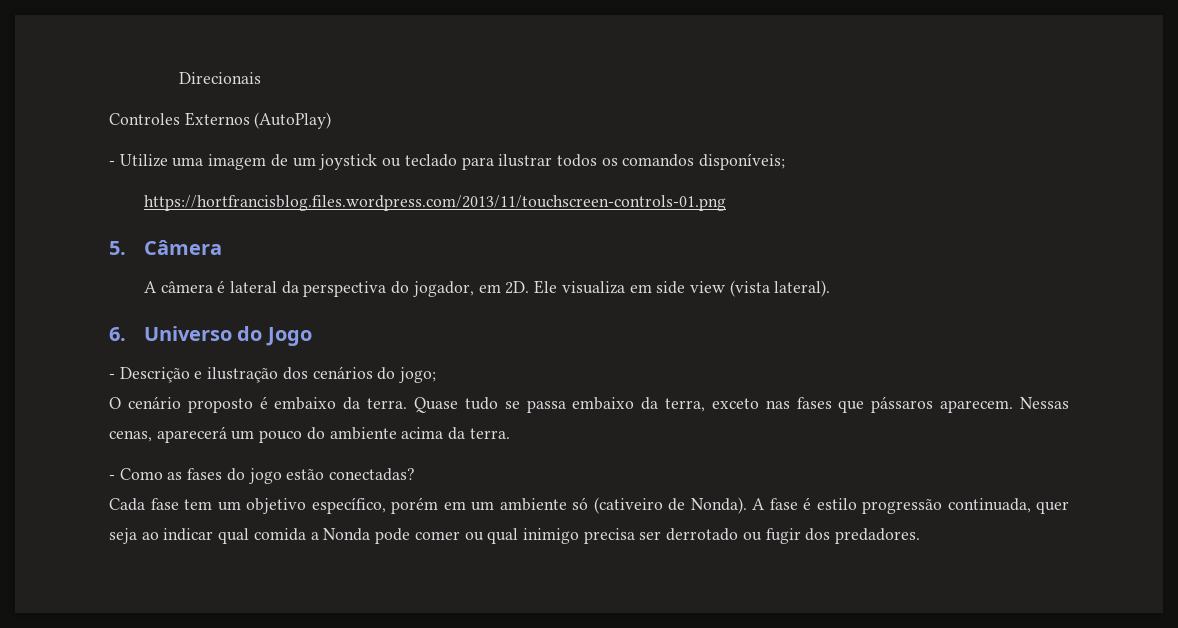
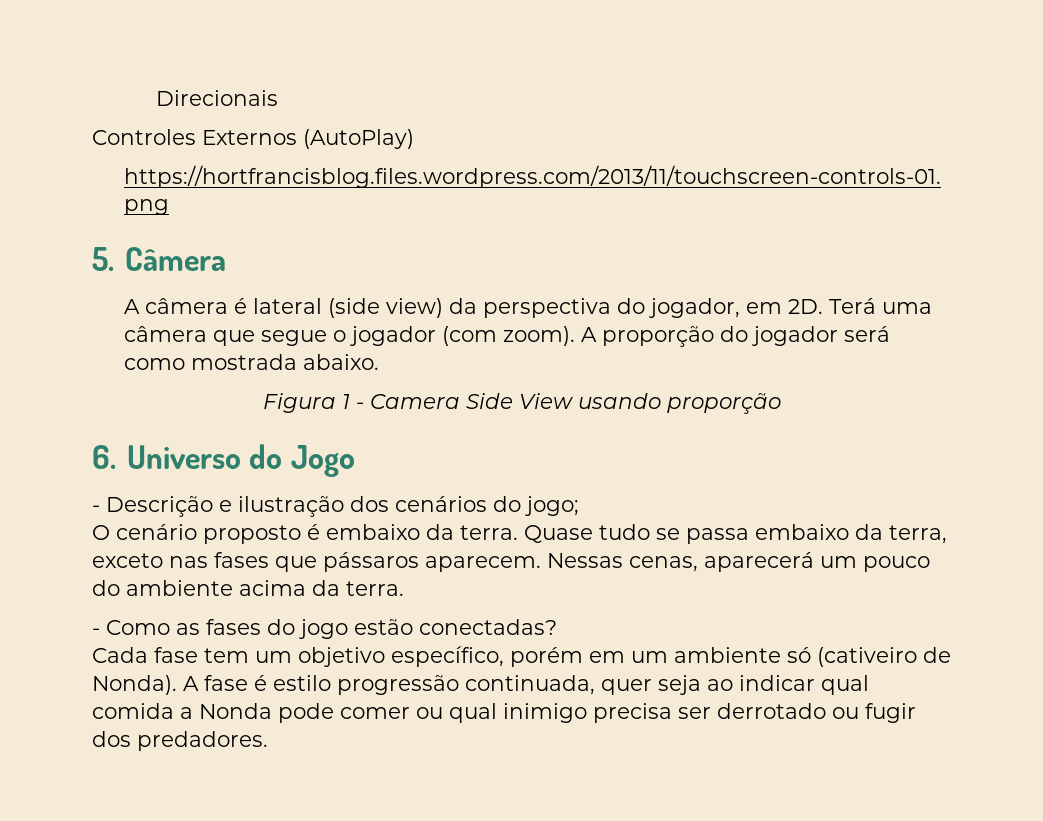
- - Utilize uma imagem de um joystick ou teclado para ilustrar todos os comandos disponíveis;
- A câmera é lateral da perspectiva do jogador, em 2D.
+ A câmera é lateral (side view) da perspectiva do jogador, em 2D.
- Ele visualiza em side view (vista lateral).
+ Terá uma câmera que segue o jogador (com zoom). A proporção do jogador será como mostrada abaixo.
+ Figura 1 - Camera Side View usando proporção

